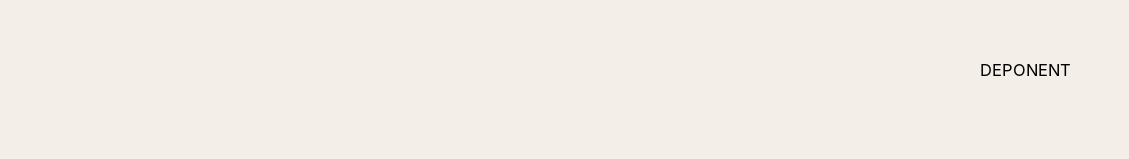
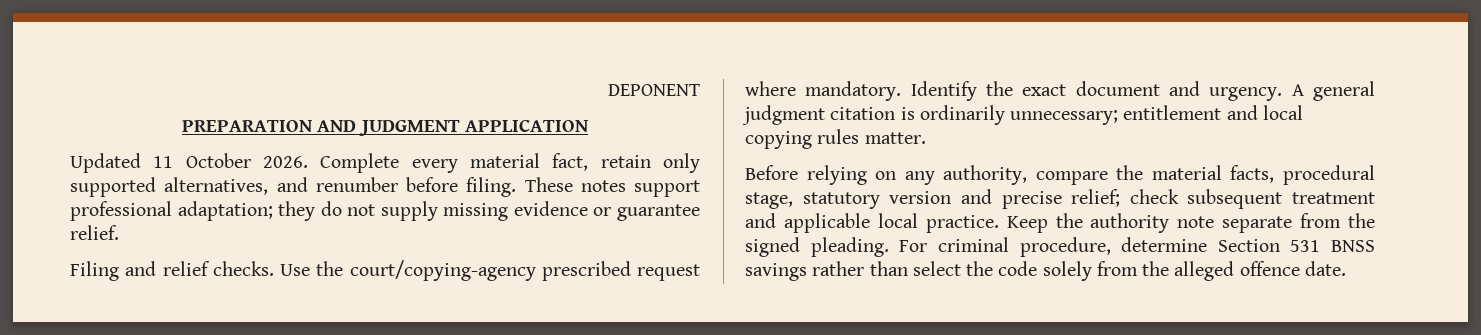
+ PREPARATION AND JUDGMENT APPLICATION
+ Updated 11 October 2026. Complete every material fact, retain only supported alternatives, and renumber before filing. These notes support professional adaptation; they do not supply missing evidence or guarantee relief.
+ Filing and relief checks. Use the court/copying-agency prescribed request where mandatory. Identify the exact document and urgency. A general judgment citation is ordinarily unnecessary; entitlement and local copying rules matter.
+ Before relying on any authority, compare the material facts, procedural stage, statutory version and precise relief; check subsequent treatment and applicable local practice. Keep the authority note separate from the signed pleading. For criminal procedure, determine Section 531 BNSS savings rather than select the code solely from the alleged offence date.

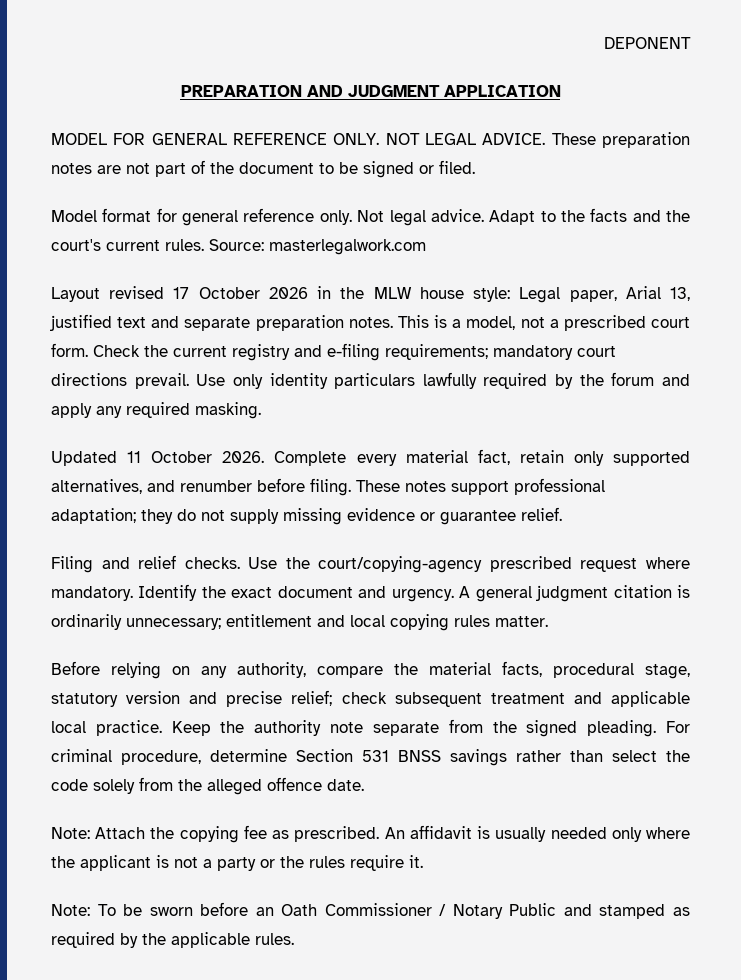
+ MODEL FOR GENERAL REFERENCE ONLY. NOT LEGAL ADVICE. These preparation notes are not part of the document to be signed or filed.
+ Model format for general reference only. Not legal advice. Adapt to the facts and the court's current rules. Source: masterlegalwork.com
+ Layout revised 17 October 2026 in the MLW house style: Legal paper, Arial 13, justified text and separate preparation notes. This is a model, not a prescribed court form. Check the current registry and e-filing requirements; mandatory court directions prevail. Use only identity particulars lawfully required by the forum and apply any required masking.
+ Note: Attach the copying fee as prescribed. An affidavit is usually needed only where the applicant is not a party or the rules require it.
+ Note: To be sworn before an Oath Commissioner / Notary Public and stamped as required by the applicable rules.

